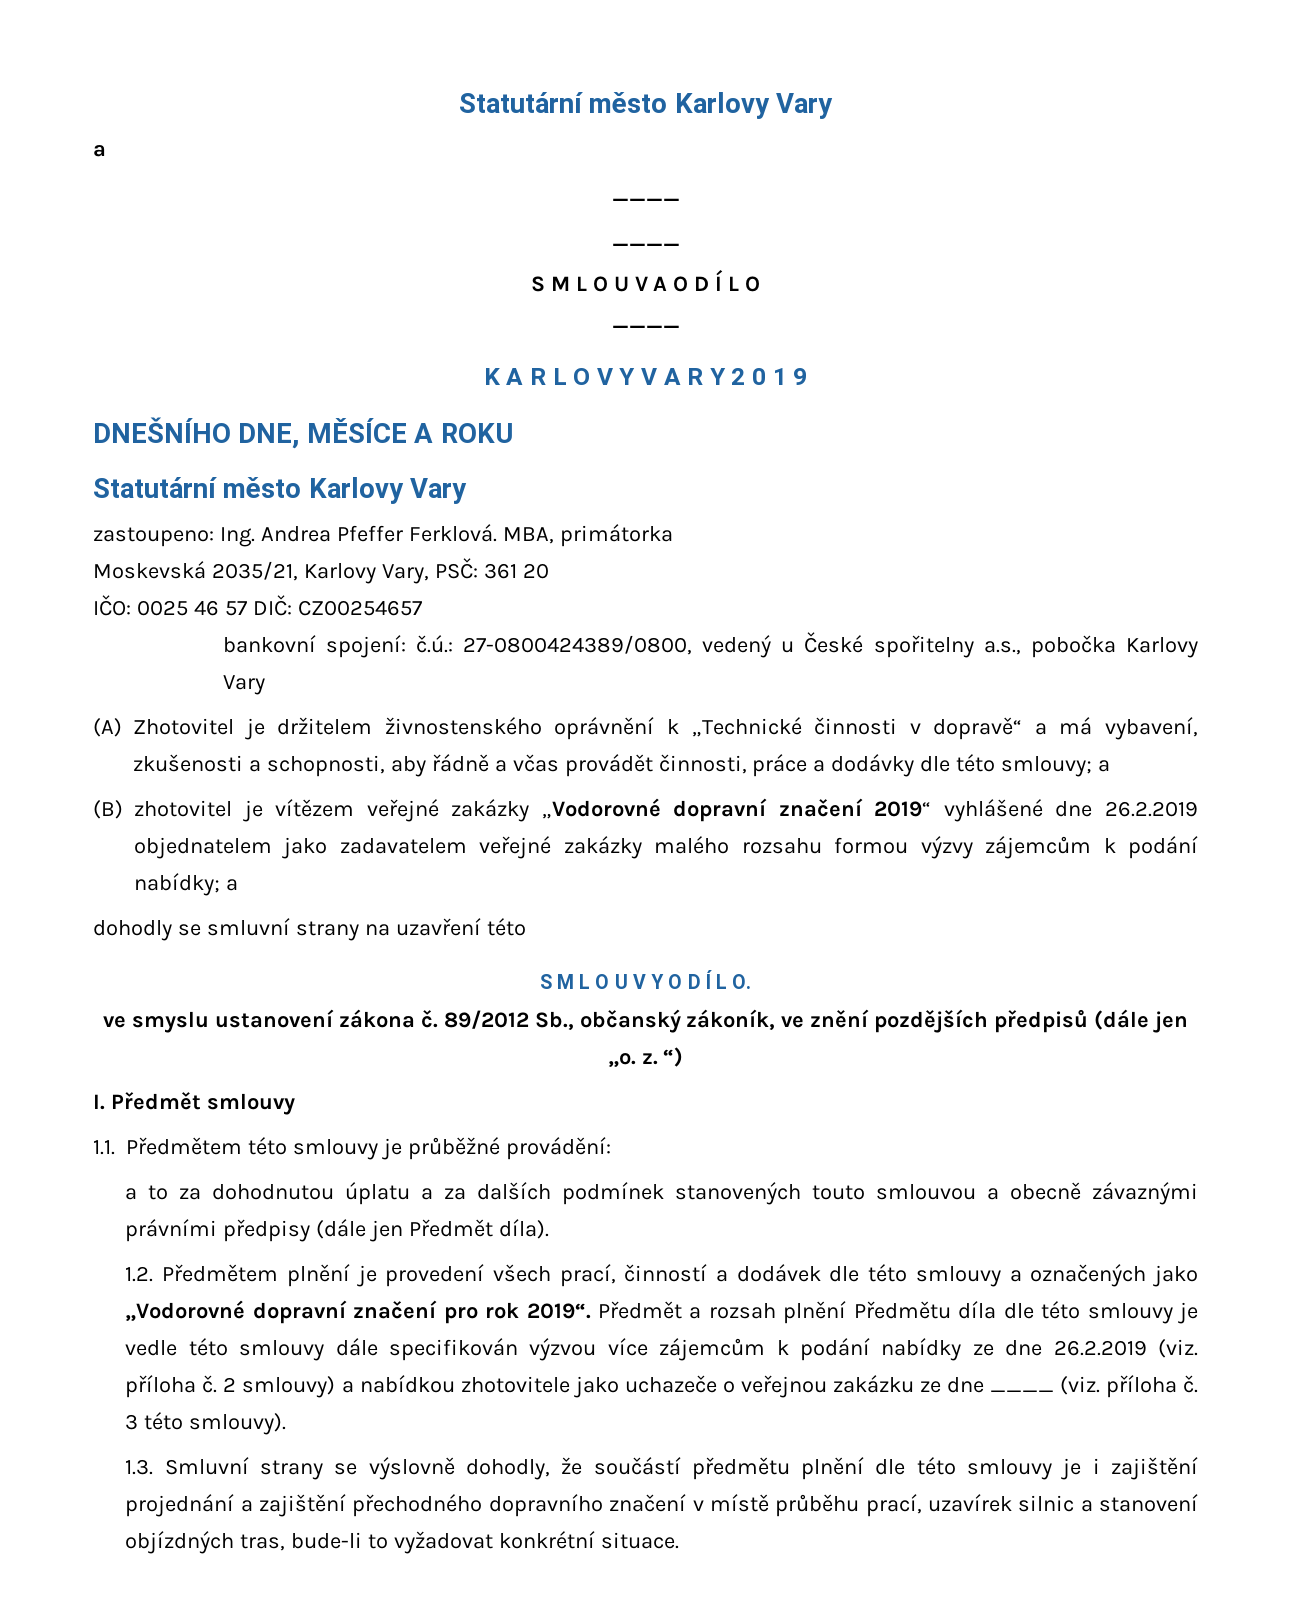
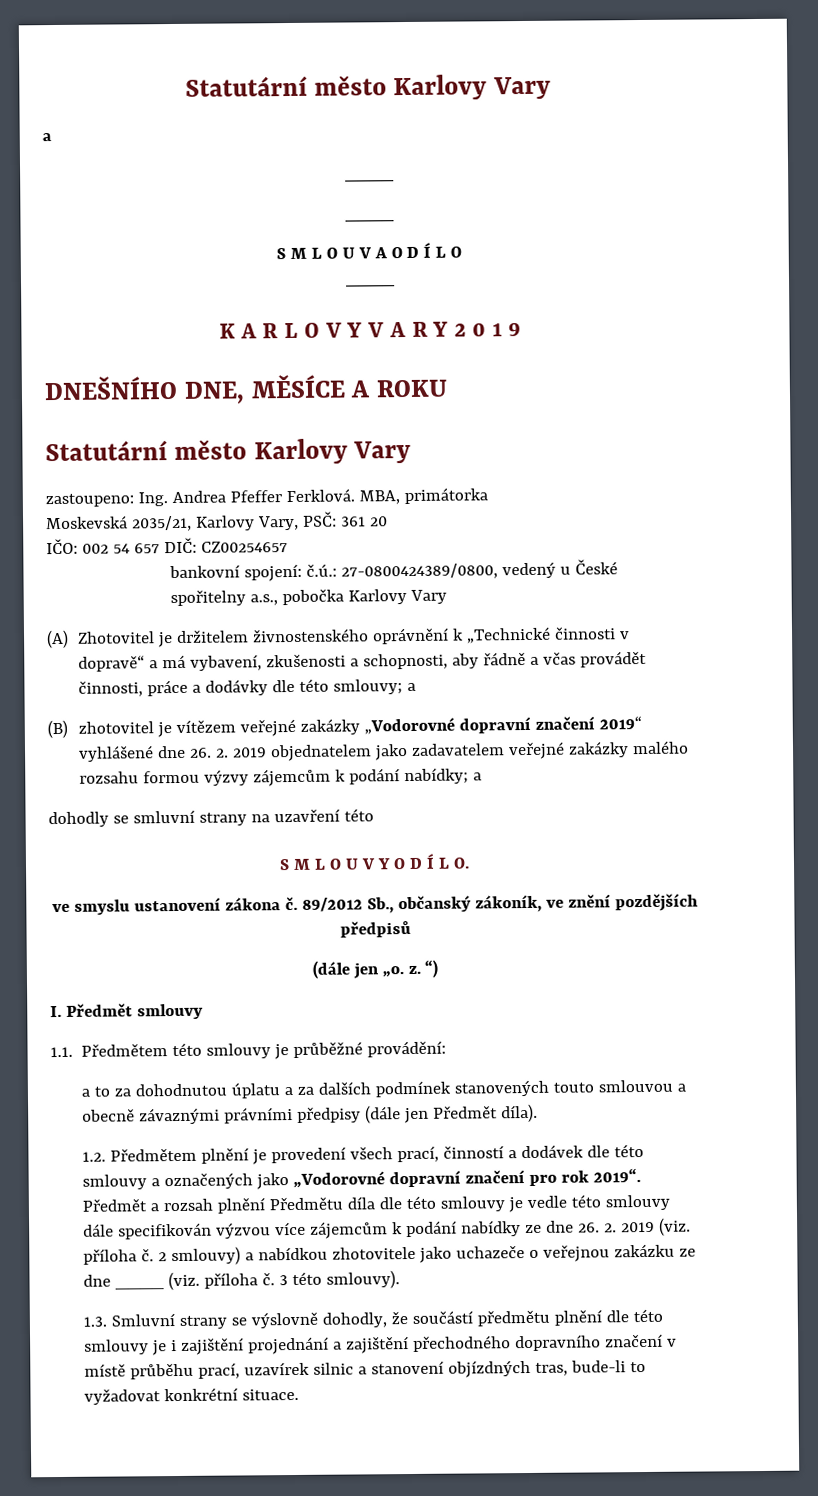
- IČO: 0025 46 57 DIČ: CZ00254657
+ IČO: 002 54 657 DIČ: CZ00254657
- (B) zhotovitel je vítězem veřejné zakázky „Vodorovné dopravní značení 2019“ vyhlášené dne 26.2.2019 objednatelem jako zadavatelem veřejné zakázky malého rozsahu formou výzvy zájemcům k podání nabídky; a
+ (B) zhotovitel je vítězem veřejné zakázky „Vodorovné dopravní značení 2019“ vyhlášené dne 26. 2. 2019 objednatelem jako zadavatelem veřejné zakázky malého rozsahu formou výzvy zájemcům k podání nabídky; a
- 89/2012 Sb., občanský zákoník, ve znění pozdějších předpisů (dále jen „o. z.
+ 89/2012 Sb., občanský zákoník, ve znění pozdějších předpisů
+ (dále jen „o. z.
- Předmět a rozsah plnění Předmětu díla dle této smlouvy je vedle této smlouvy dále specifikován výzvou více zájemcům k podání nabídky ze dne 26.2.2019 (viz. příloha č.
+ Předmět a rozsah plnění Předmětu díla dle této smlouvy je vedle této smlouvy dále specifikován výzvou více zájemcům k podání nabídky ze dne 26. 2. 2019 (viz. příloha č.

